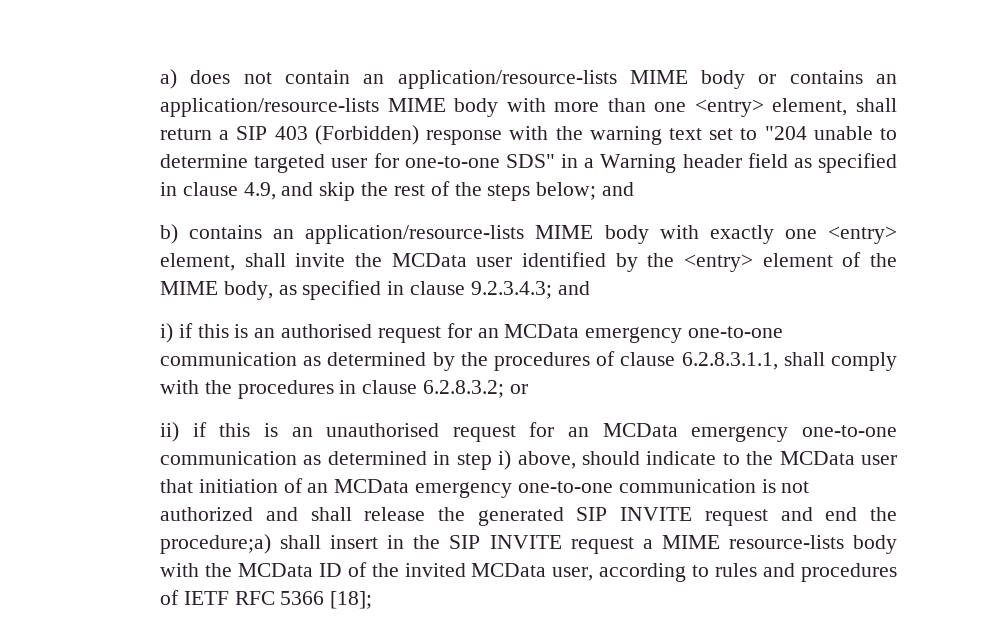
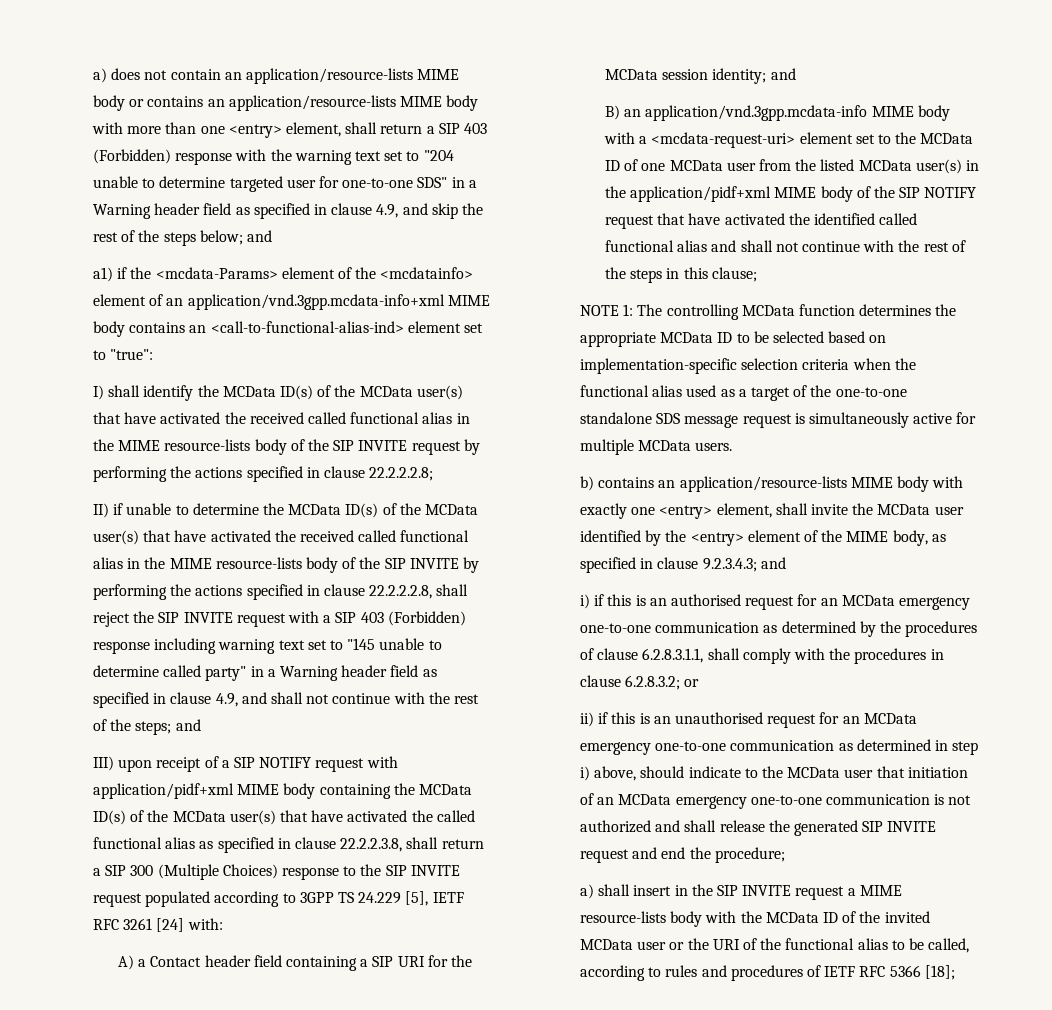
+ a1) if the <mcdata-Params> element of the <mcdatainfo> element of an application/vnd.3gpp.mcdata-info+xml MIME body contains an <call-to-functional-alias-ind> element set to "true":
+ I) shall identify the MCData ID(s) of the MCData user(s) that have activated the received called functional alias in the MIME resource-lists body of the SIP INVITE request by performing the actions specified in clause 22.2.2.2.8;
+ II) if unable to determine the MCData ID(s) of the MCData user(s) that have activated the received called functional alias in the MIME resource-lists body of the SIP INVITE by performing the actions specified in clause 22.2.2.2.8, shall reject the SIP INVITE request with a SIP 403 (Forbidden) response including warning text set to "145 unable to determine called party" in a Warning header field as specified in clause 4.9, and shall not continue with the rest of the steps; and
+ III) upon receipt of a SIP NOTIFY request with application/pidf+xml MIME body containing the MCData ID(s) of the MCData user(s) that have activated the called functional alias as specified in clause 22.2.2.3.8, shall return a SIP 300 (Multiple Choices) response to the SIP INVITE request populated according to 3GPP TS 24.229 [5], IETF RFC 3261 [24] with:
+ A) a Contact header field containing a SIP URI for the MCData session identity; and
+ B) an application/vnd.3gpp.mcdata-info MIME body with a <mcdata-request-uri> element set to the MCData ID of one MCData user from the listed MCData user(s) in the application/pidf+xml MIME body of the SIP NOTIFY request that have activated the identified called functional alias and shall not continue with the rest of the steps in this clause;
+ NOTE 1: The controlling MCData function determines the appropriate MCData ID to be selected based on implementation-specific selection criteria when the functional alias used as a target of the one-to-one standalone SDS message request is simultaneously active for multiple MCData users.
- ii) if this is an unauthorised request for an MCData emergency one-to-one communication as determined in step i) above, should indicate to the MCData user that initiation of an MCData emergency one-to-one communication is not authorized and shall release the generated SIP INVITE request and end the procedure;a) shall insert in the SIP INVITE request a MIME resource-lists body with the MCData ID of the invited MCData user, according to rules and procedures of IETF RFC 5366 [18];
+ ii) if this is an unauthorised request for an MCData emergency one-to-one communication as determined in step i) above, should indicate to the MCData user that initiation of an MCData emergency one-to-one communication is not authorized and shall release the generated SIP INVITE request and end the procedure;
+ a) shall insert in the SIP INVITE request a MIME resource-lists body with the MCData ID of the invited MCData user or the URI of the functional alias to be called, according to rules and procedures of IETF RFC 5366 [18];

